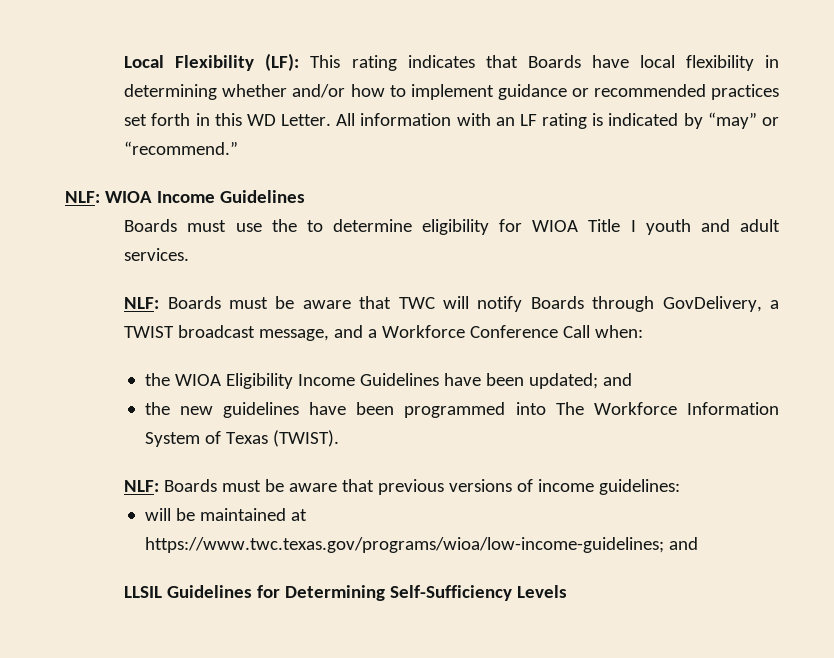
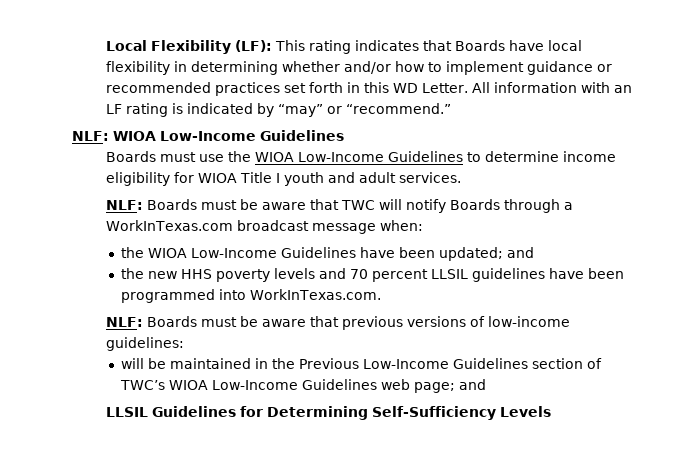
- NLF: WIOA Income Guidelines
+ NLF: WIOA Low-Income Guidelines
- Boards must use the to determine eligibility for WIOA Title I youth and adult services.
+ Boards must use the WIOA Low-Income Guidelines to determine income eligibility for WIOA Title I youth and adult services.
- NLF: Boards must be aware that TWC will notify Boards through GovDelivery, a TWIST broadcast message, and a Workforce Conference Call when:
+ NLF: Boards must be aware that TWC will notify Boards through a WorkInTexas.com broadcast message when:
- the WIOA Eligibility Income Guidelines have been updated; and
+ the WIOA Low-Income Guidelines have been updated; and
- the new guidelines have been programmed into The Workforce Information System of Texas (TWIST).
+ the new HHS poverty levels and 70 percent LLSIL guidelines have been programmed into WorkInTexas.com.
- NLF: Boards must be aware that previous versions of income guidelines:
+ NLF: Boards must be aware that previous versions of low-income guidelines:
- will be maintained at https://www.twc.texas.gov/programs/wioa/low-income-guidelines; and
+ will be maintained in the Previous Low-Income Guidelines section of TWC’s WIOA Low-Income Guidelines web page; and

